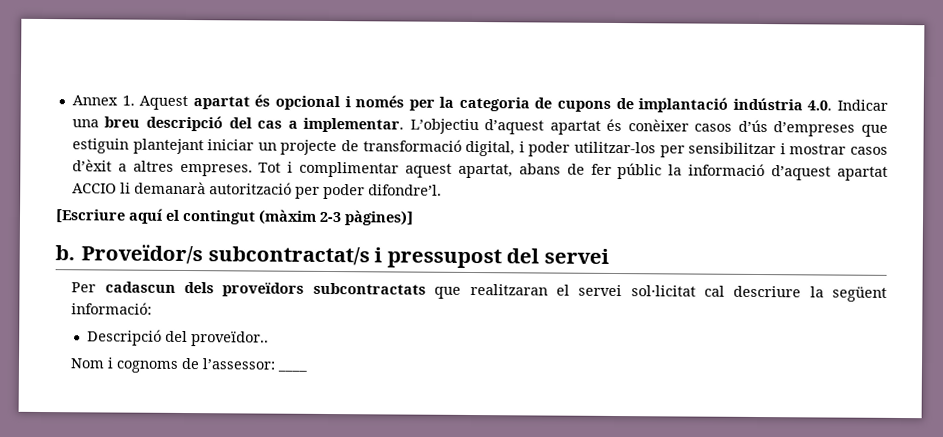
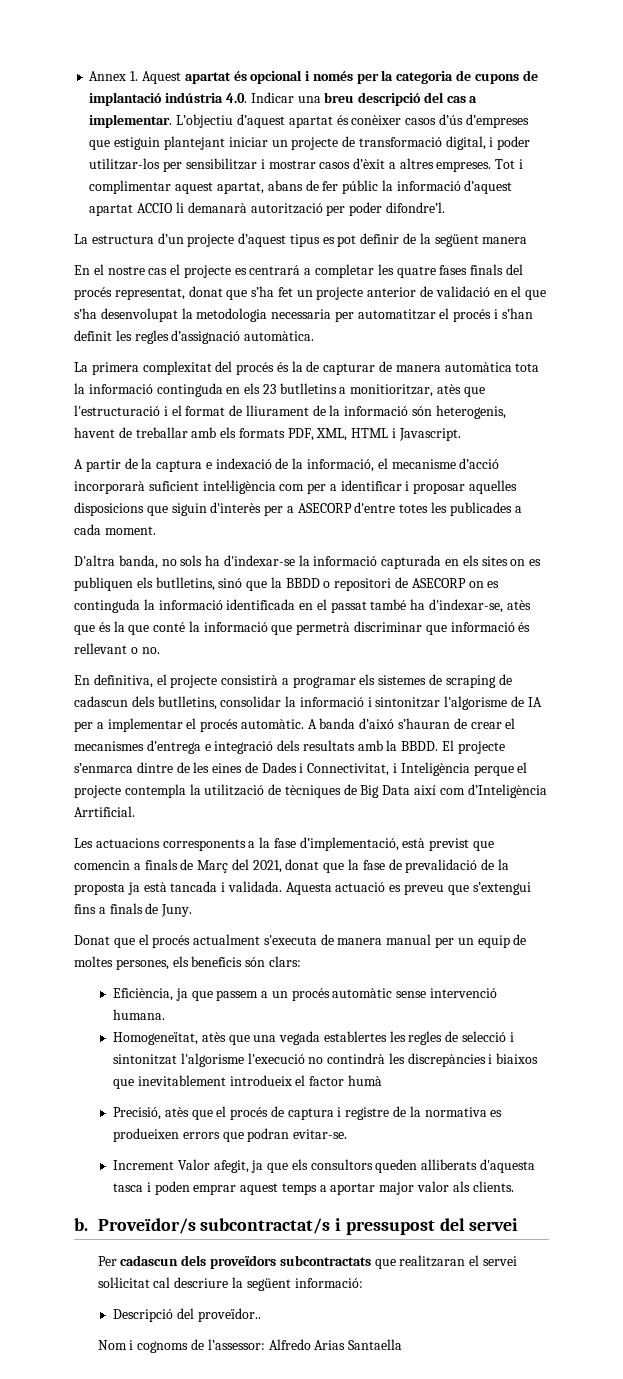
- [Escriure aquí el contingut (màxim 2-3 pàgines)]
+ La estructura d’un projecte d’aquest tipus es pot definir de la següent manera
+ En el nostre cas el projecte es centrará a completar les quatre fases finals del procés representat, donat que s’ha fet un projecte anterior de validació en el que s’ha desenvolupat la metodologia necessaria per automatitzar el procés i s’han definit les regles d’assignació automàtica.
+ La primera complexitat del procés és la de capturar de manera automàtica tota la informació continguda en els 23 butlletins a monitioritzar, atès que l'estructuració i el format de lliurament de la informació són heterogenis, havent de treballar amb els formats PDF, XML, HTML i Javascript.
+ A partir de la captura e indexació de la informació, el mecanisme d’acció incorporarà suficient intel·ligència com per a identificar i proposar aquelles disposicions que siguin d'interès per a ASECORP d'entre totes les publicades a cada moment.
+ D'altra banda, no sols ha d'indexar-se la informació capturada en els sites on es publiquen els butlletins, sinó que la BBDD o repositori de ASECORP on es continguda la informació identificada en el passat també ha d'indexar-se, atès que és la que conté la informació que permetrà discriminar que informació és rellevant o no.
+ En definitiva, el projecte consistirà a programar els sistemes de scraping de cadascun dels butlletins, consolidar la informació i sintonitzar l'algorisme de IA per a implementar el procés automàtic. A banda d’aixó s’hauran de crear el mecanismes d’entrega e integració dels resultats amb la BBDD. El projecte s’enmarca dintre de les eines de Dades i Connectivitat, i Inteligència perque el projecte contempla la utilització de tècniques de Big Data així com d’Inteligència Arrtificial.
+ Les actuacions corresponents a la fase d’implementació, està previst que comencin a finals de Març del 2021, donat que la fase de prevalidació de la proposta ja està tancada i validada. Aquesta actuació es preveu que s’extengui fins a finals de Juny.
+ Donat que el procés actualment s'executa de manera manual per un equip de moltes persones, els beneficis són clars:
+ Eficiència, ja que passem a un procés automàtic sense intervenció humana.
+ Homogeneïtat, atès que una vegada establertes les regles de selecció i sintonitzat l'algorisme l'execució no contindrà les discrepàncies i biaixos que inevitablement introdueix el factor humà
+ Precisió, atès que el procés de captura i registre de la normativa es produeixen errors que podran evitar-se.
+ Increment Valor afegit, ja que els consultors queden alliberats d'aquesta tasca i poden emprar aquest temps a aportar major valor als clients.
- Nom i cognoms de l’assessor: ____
+ Nom i cognoms de l’assessor: Alfredo Arias Santaella

